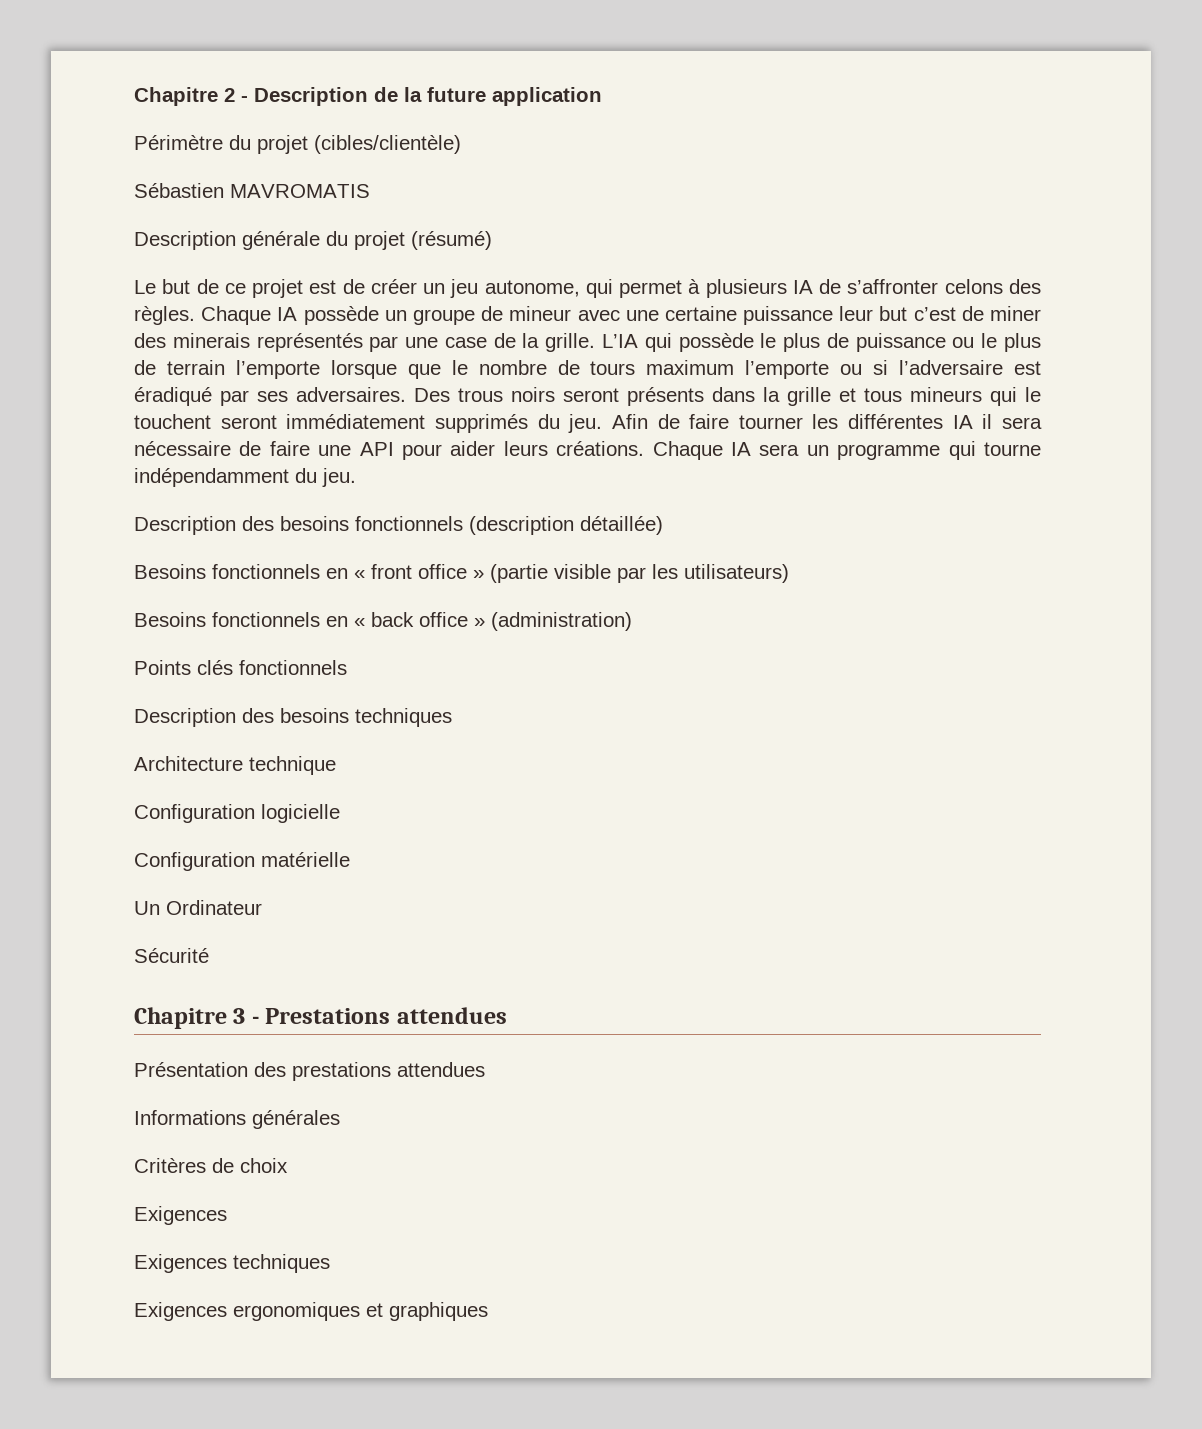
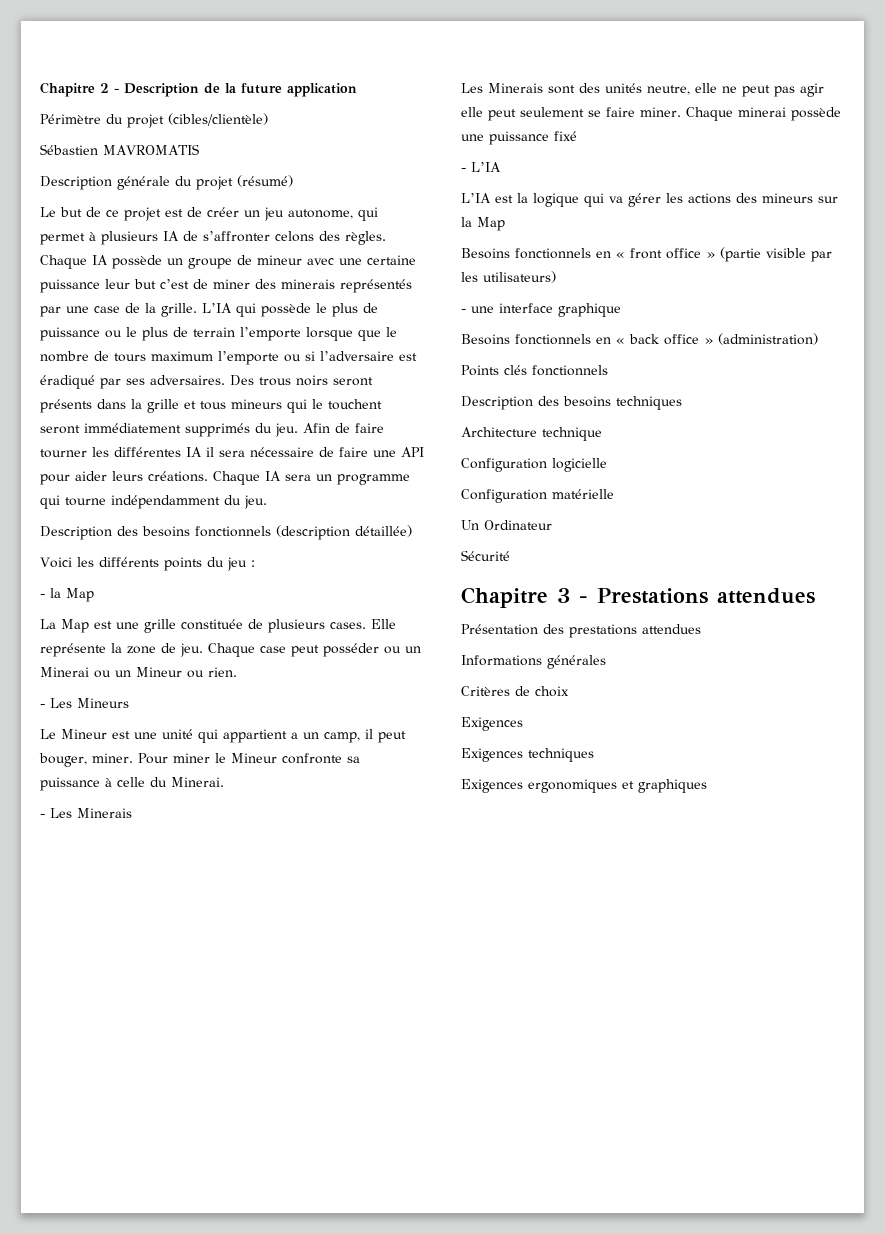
+ Voici les différents points du jeu :
+ - la Map
+ La Map est une grille constituée de plusieurs cases. Elle représente la zone de jeu. Chaque case peut posséder ou un Minerai ou un Mineur ou rien.
+ - Les Mineurs
+ Le Mineur est une unité qui appartient a un camp, il peut bouger, miner. Pour miner le Mineur confronte sa puissance à celle du Minerai.
+ - Les Minerais
+ Les Minerais sont des unités neutre, elle ne peut pas agir elle peut seulement se faire miner. Chaque minerai possède une puissance fixé
+ - L’IA
+ L’IA est la logique qui va gérer les actions des mineurs sur la Map
+ - une interface graphique

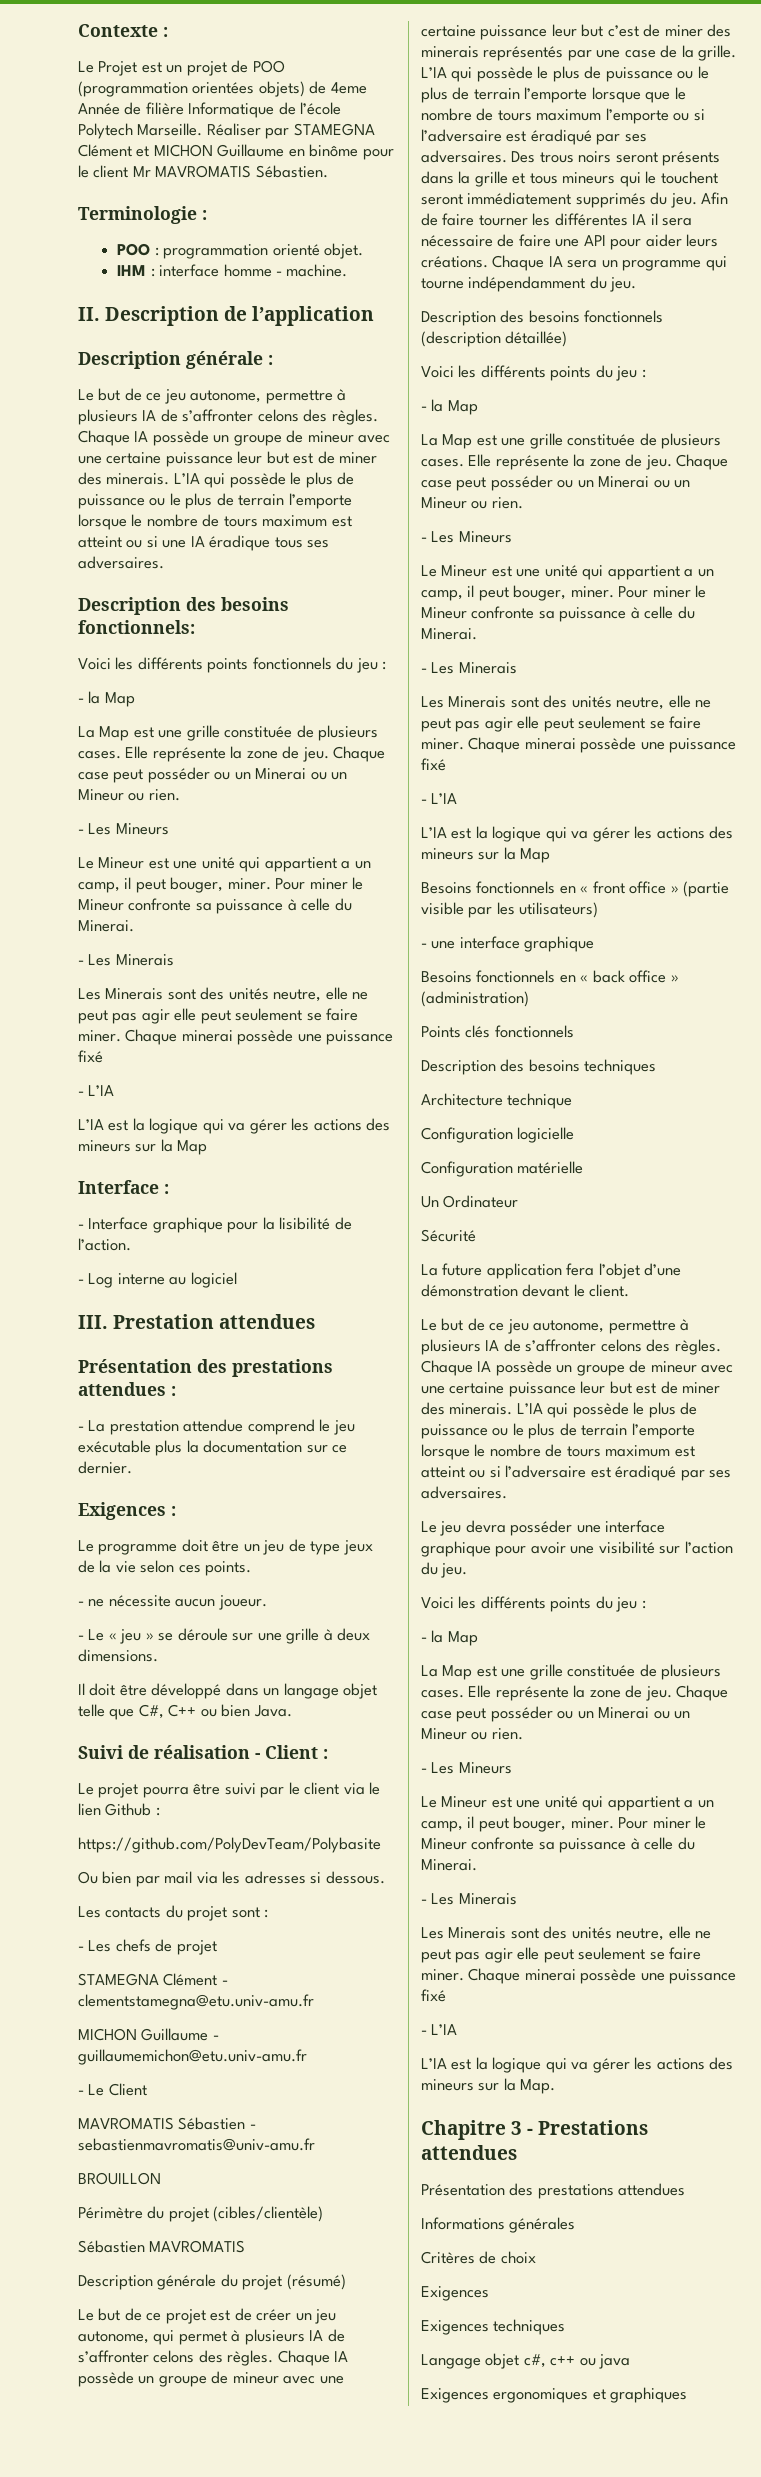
- Chapitre 2 - Description de la future application
+ Contexte :
+ Le Projet est un projet de POO (programmation orientées objets) de 4eme Année de filière Informatique de l’école Polytech Marseille. Réaliser par STAMEGNA Clément et MICHON Guillaume en binôme pour le client Mr MAVROMATIS Sébastien.
+ Terminologie :
+ POO : programmation orienté objet.
+ IHM : interface homme - machine.
+ II. Description de l’application
+ Description générale :
+ Le but de ce jeu autonome, permettre à plusieurs IA de s’affronter celons des règles. Chaque IA possède un groupe de mineur avec une certaine puissance leur but est de miner des minerais. L’IA qui possède le plus de puissance ou le plus de terrain l’emporte lorsque le nombre de tours maximum est atteint ou si une IA éradique tous ses adversaires.
+ Description des besoins fonctionnels:
+ Voici les différents points fonctionnels du jeu :
+ - la Map
+ La Map est une grille constituée de plusieurs cases. Elle représente la zone de jeu. Chaque case peut posséder ou un Minerai ou un Mineur ou rien.
+ - Les Mineurs
+ Le Mineur est une unité qui appartient a un camp, il peut bouger, miner. Pour miner le Mineur confronte sa puissance à celle du Minerai.
+ - Les Minerais
+ Les Minerais sont des unités neutre, elle ne peut pas agir elle peut seulement se faire miner. Chaque minerai possède une puissance fixé
+ - L’IA
+ L’IA est la logique qui va gérer les actions des mineurs sur la Map
+ Interface :
+ - Interface graphique pour la lisibilité de l’action.
+ - Log interne au logiciel
+ III. Prestation attendues
+ Présentation des prestations attendues :
+ - La prestation attendue comprend le jeu exécutable plus la documentation sur ce dernier.
+ Exigences :
+ Le programme doit être un jeu de type jeux de la vie selon ces points.
+ - ne nécessite aucun joueur.
+ - Le « jeu » se déroule sur une grille à deux dimensions.
+ Il doit être développé dans un langage objet telle que C#, C++ ou bien Java.
+ Suivi de réalisation - Client :
+ Le projet pourra être suivi par le client via le lien Github :
+ https://github.com/PolyDevTeam/Polybasite
+ Ou bien par mail via les adresses si dessous.
+ Les contacts du projet sont :
+ - Les chefs de projet
+ STAMEGNA Clément - clementstamegna@etu.univ-amu.fr
+ MICHON Guillaume - guillaumemichon@etu.univ-amu.fr
+ - Le Client
+ MAVROMATIS Sébastien - sebastienmavromatis@univ-amu.fr
+ BROUILLON
+ La future application fera l’objet d’une démonstration devant le client.
+ Le but de ce jeu autonome, permettre à plusieurs IA de s’affronter celons des règles. Chaque IA possède un groupe de mineur avec une certaine puissance leur but est de miner des minerais. L’IA qui possède le plus de puissance ou le plus de terrain l’emporte lorsque le nombre de tours maximum est atteint ou si l’adversaire est éradiqué par ses adversaires.
+ Le jeu devra posséder une interface graphique pour avoir une visibilité sur l’action du jeu.
+ Voici les différents points du jeu :
+ - la Map
+ La Map est une grille constituée de plusieurs cases. Elle représente la zone de jeu. Chaque case peut posséder ou un Minerai ou un Mineur ou rien.
+ - Les Mineurs
+ Le Mineur est une unité qui appartient a un camp, il peut bouger, miner. Pour miner le Mineur confronte sa puissance à celle du Minerai.
+ - Les Minerais
+ Les Minerais sont des unités neutre, elle ne peut pas agir elle peut seulement se faire miner. Chaque minerai possède une puissance fixé
+ - L’IA
+ L’IA est la logique qui va gérer les actions des mineurs sur la Map.
+ Langage objet c#, c++ ou java

